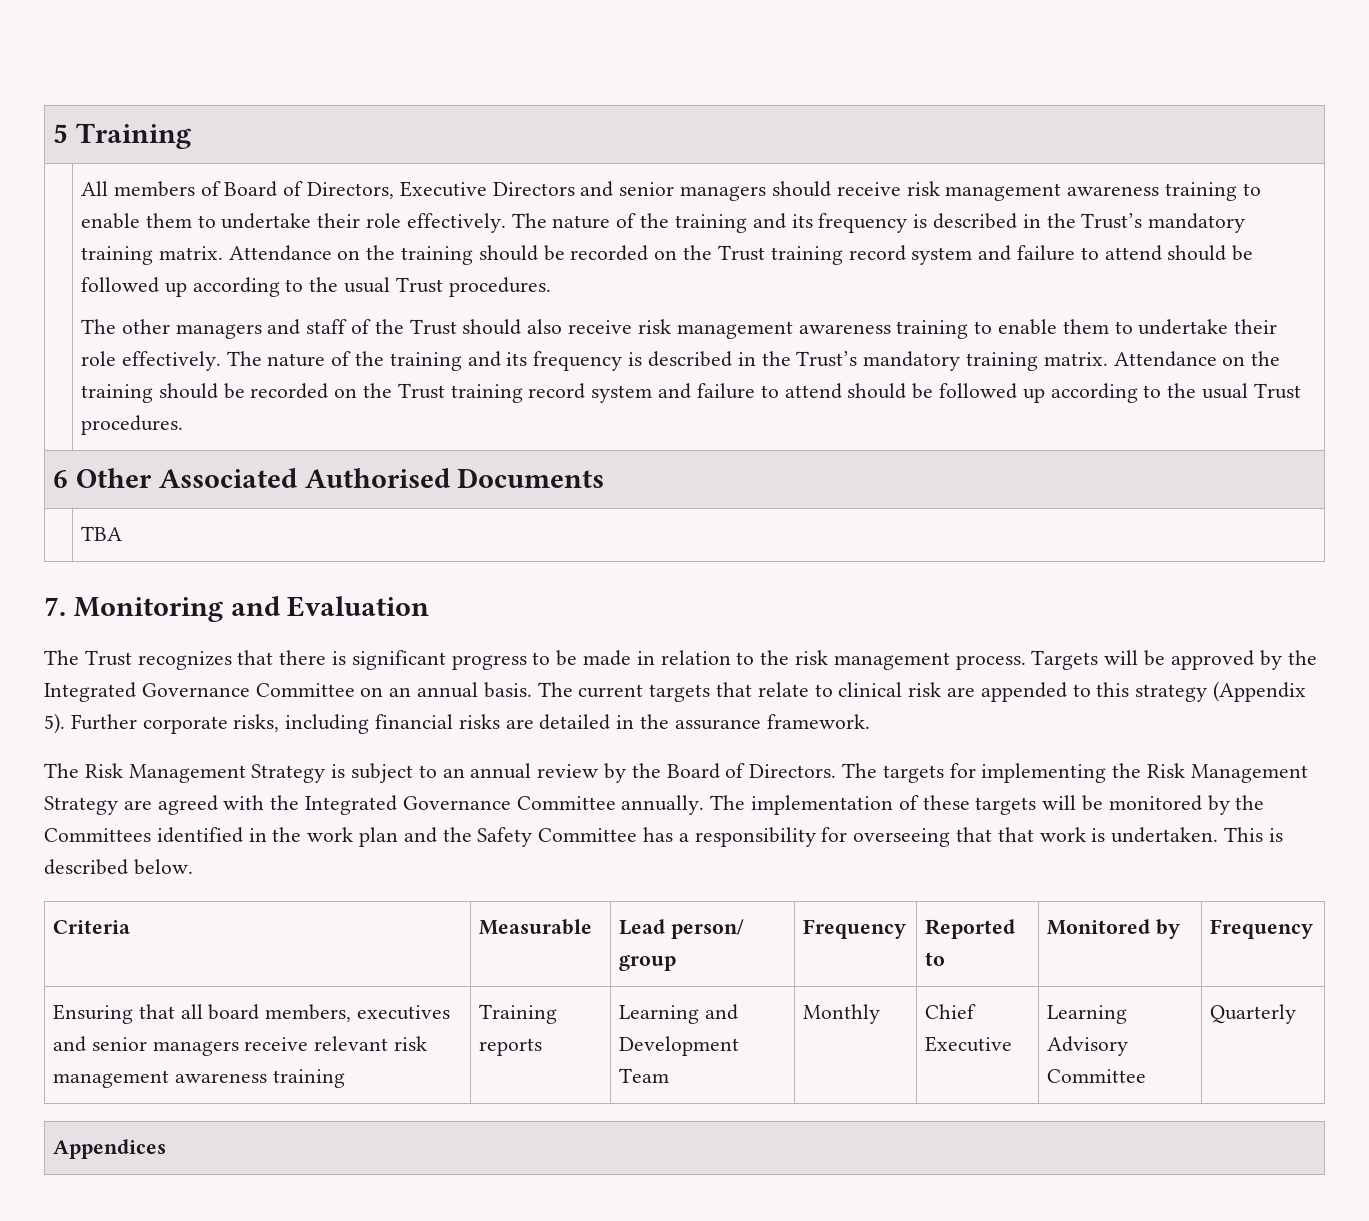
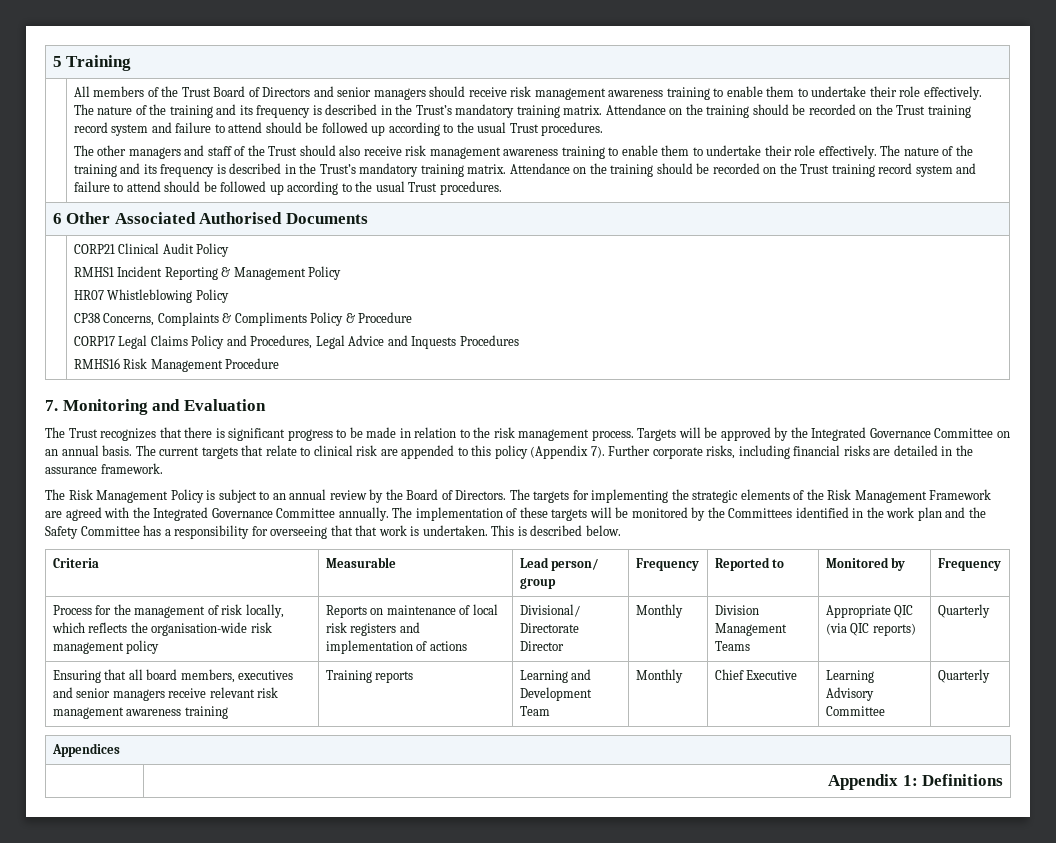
- All members of Board of Directors, Executive Directors and senior managers should receive risk management awareness training to enable them to undertake their role effectively.
+ All members of the Trust Board of Directors and senior managers should receive risk management awareness training to enable them to undertake their role effectively.
- | TBA
+ | CORP21 Clinical Audit Policy
+ RMHS1 Incident Reporting & Management Policy
+ HR07 Whistleblowing Policy
+ CP38 Concerns, Complaints & Compliments Policy & Procedure
+ CORP17 Legal Claims Policy and Procedures, Legal Advice and Inquests Procedures
+ RMHS16 Risk Management Procedure
- The current targets that relate to clinical risk are appended to this strategy (Appendix 5).
+ The current targets that relate to clinical risk are appended to this policy (Appendix 7).
- The Risk Management Strategy is subject to an annual review by the Board of Directors.
+ The Risk Management Policy is subject to an annual review by the Board of Directors.
- The targets for implementing the Risk Management Strategy are agreed with the Integrated Governance Committee annually.
+ The targets for implementing the strategic elements of the Risk Management Framework are agreed with the Integrated Governance Committee annually.
+ Process for the management of risk locally, which reflects the organisation-wide risk management policy | Reports on maintenance of local risk registers and implementation of actions | Divisional/ Directorate Director | Monthly | Division Management Teams | Appropriate QIC (via QIC reports) | Quarterly
+ | Appendix 1: Definitions

